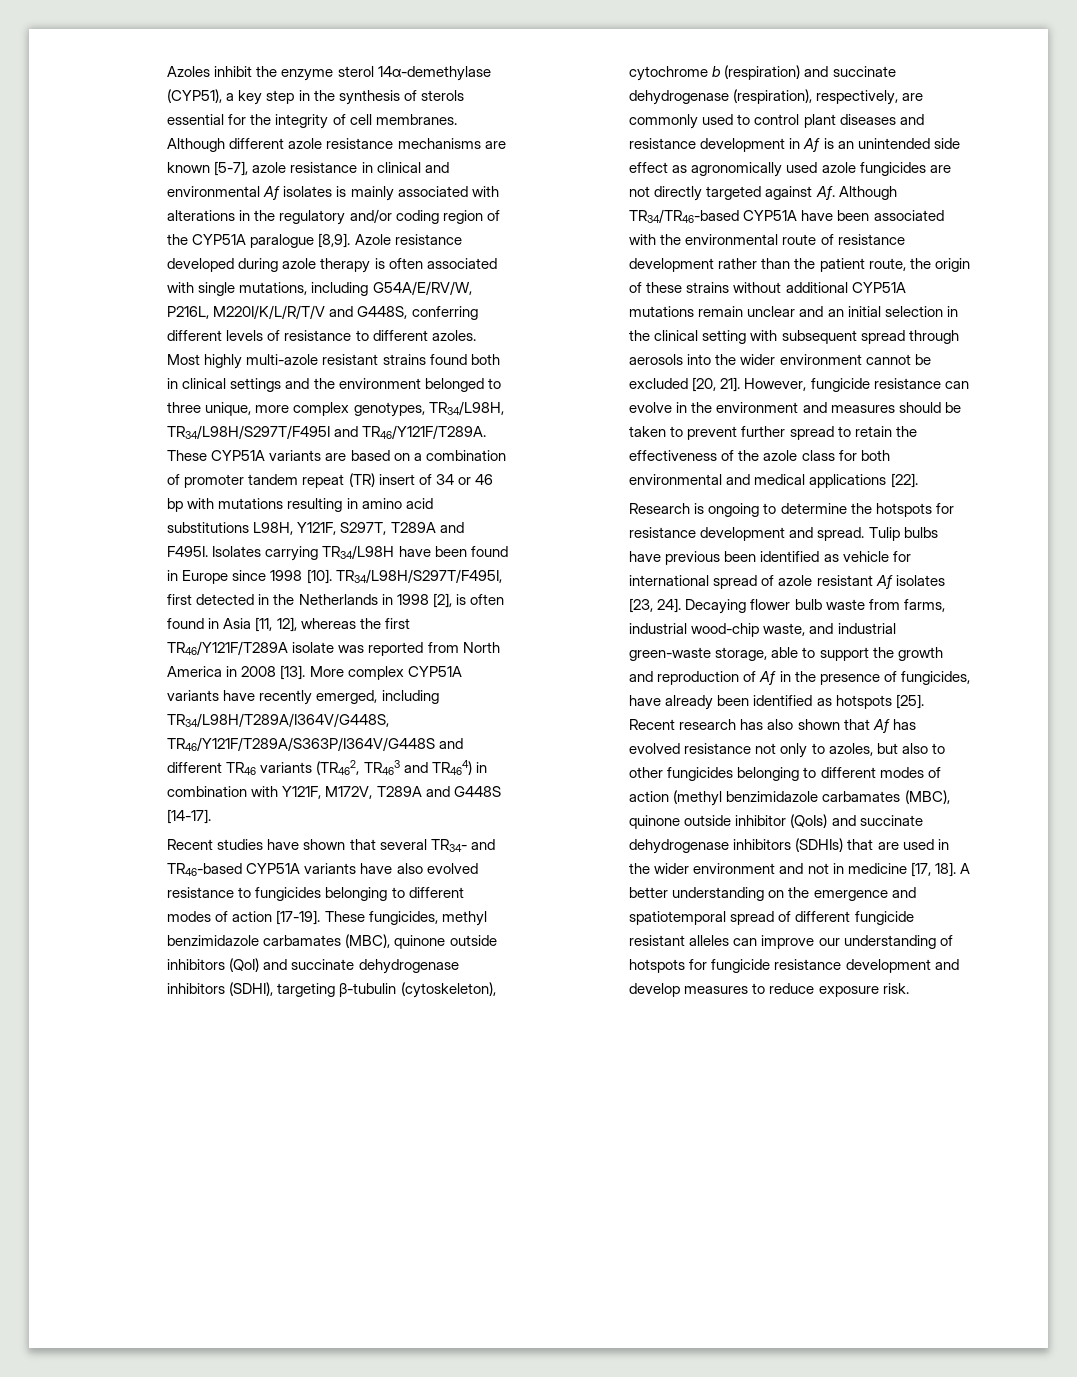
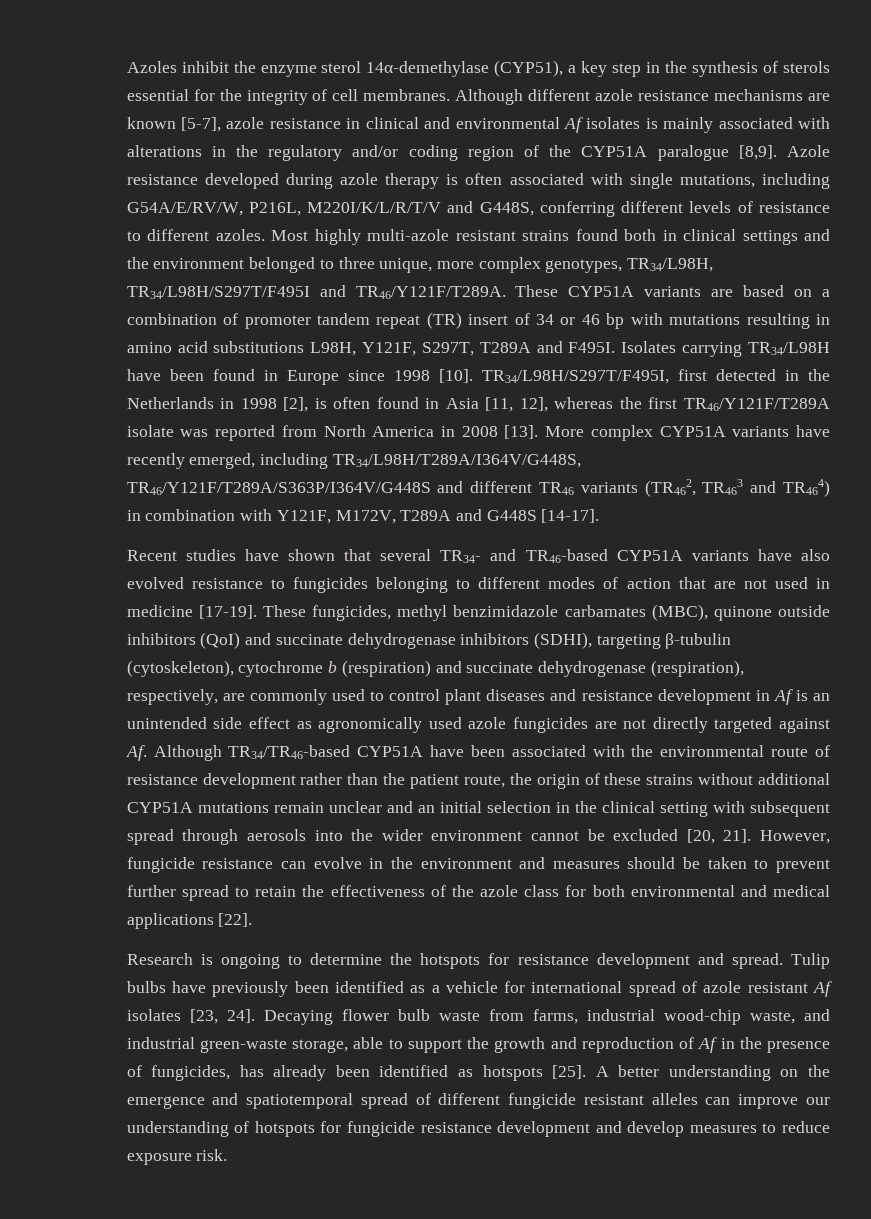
- Recent studies have shown that several TR34- and TR46-based CYP51A variants have also evolved resistance to fungicides belonging to different modes of action [17-19].
+ Recent studies have shown that several TR34- and TR46-based CYP51A variants have also evolved resistance to fungicides belonging to different modes of action that are not used in medicine [17-19].
- Tulip bulbs have previous been identified as vehicle for international spread of azole resistant Af isolates [23, 24].
+ Tulip bulbs have previously been identified as a vehicle for international spread of azole resistant Af isolates [23, 24].
- Decaying flower bulb waste from farms, industrial wood-chip waste, and industrial green-waste storage, able to support the growth and reproduction of Af in the presence of fungicides, have already been identified as hotspots [25].
+ Decaying flower bulb waste from farms, industrial wood-chip waste, and industrial green-waste storage, able to support the growth and reproduction of Af in the presence of fungicides, has already been identified as hotspots [25].
- Recent research has also shown that Af has evolved resistance not only to azoles, but also to other fungicides belonging to different modes of action (methyl benzimidazole carbamates (MBC), quinone outside inhibitor (QoIs) and succinate dehydrogenase inhibitors (SDHIs) that are used in the wider environment and not in medicine [17, 18].

